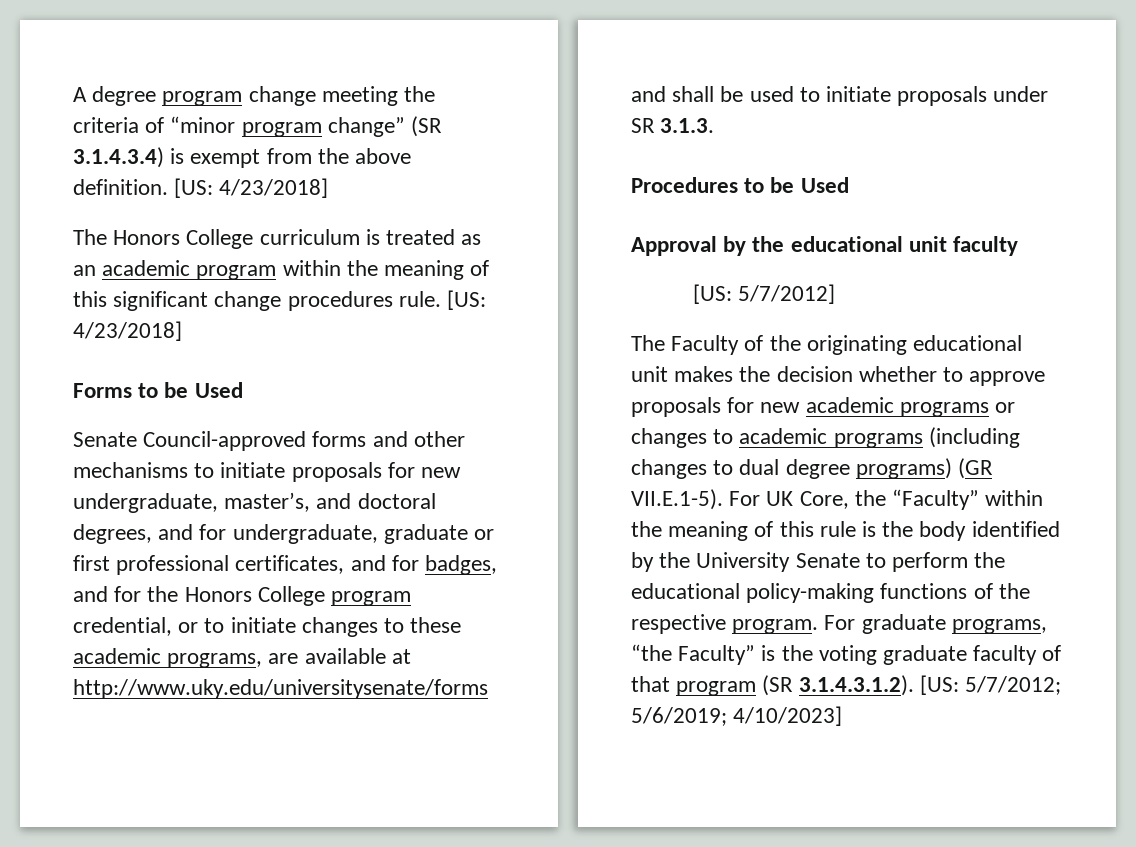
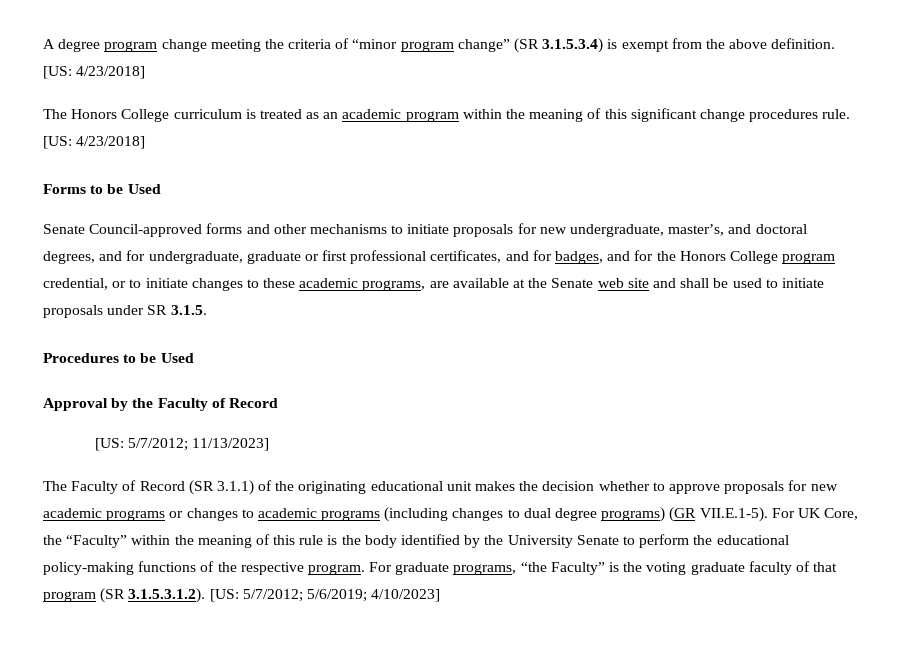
- A degree program change meeting the criteria of “minor program change” (SR 3.1.4.3.4) is exempt from the above definition.
+ A degree program change meeting the criteria of “minor program change” (SR 3.1.5.3.4) is exempt from the above definition.
- Senate Council-approved forms and other mechanisms to initiate proposals for new undergraduate, master’s, and doctoral degrees, and for undergraduate, graduate or first professional certificates, and for badges, and for the Honors College program credential, or to initiate changes to these academic programs, are available at http://www.uky.edu/universitysenate/forms and shall be used to initiate proposals under SR 3.1.3.
+ Senate Council-approved forms and other mechanisms to initiate proposals for new undergraduate, master’s, and doctoral degrees, and for undergraduate, graduate or first professional certificates, and for badges, and for the Honors College program credential, or to initiate changes to these academic programs, are available at the Senate web site and shall be used to initiate proposals under SR 3.1.5.
- Approval by the educational unit faculty
- [US: 5/7/2012]
+ Approval by the Faculty of Record
+ [US: 5/7/2012; 11/13/2023]
- The Faculty of the originating educational unit makes the decision whether to approve proposals for new academic programs or changes to academic programs (including changes to dual degree programs) (GR VII.E.1-5). For UK Core, the “Faculty” within the meaning of this rule is the body identified by the University Senate to perform the educational policy-making functions of the respective program.
+ The Faculty of Record (SR 3.1.1) of the originating educational unit makes the decision whether to approve proposals for new academic programs or changes to academic programs (including changes to dual degree programs) (GR VII.E.1-5). For UK Core, the “Faculty” within the meaning of this rule is the body identified by the University Senate to perform the educational policy-making functions of the respective program.
- For graduate programs, “the Faculty” is the voting graduate faculty of that program (SR 3.1.4.3.1.2). [US: 5/7/2012; 5/6/2019; 4/10/2023]
+ For graduate programs, “the Faculty” is the voting graduate faculty of that program (SR 3.1.5.3.1.2). [US: 5/7/2012; 5/6/2019; 4/10/2023]

